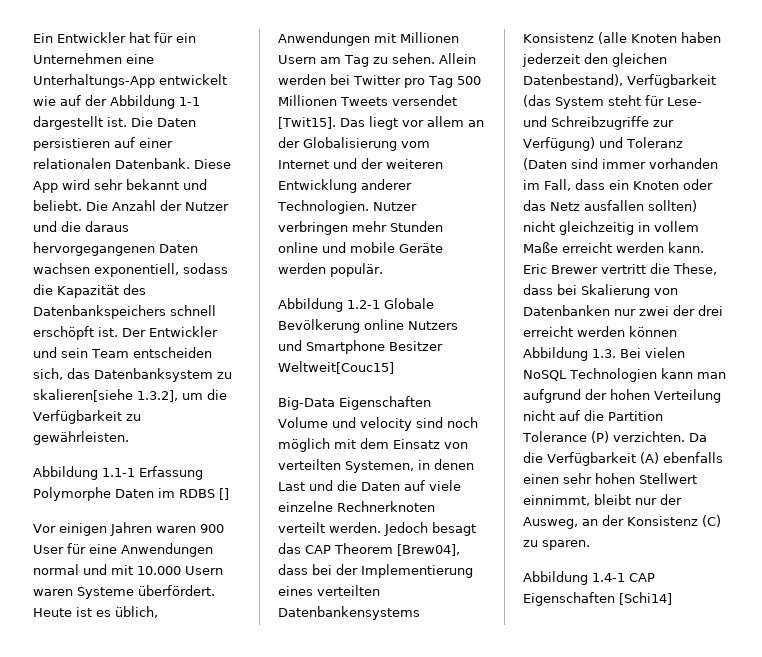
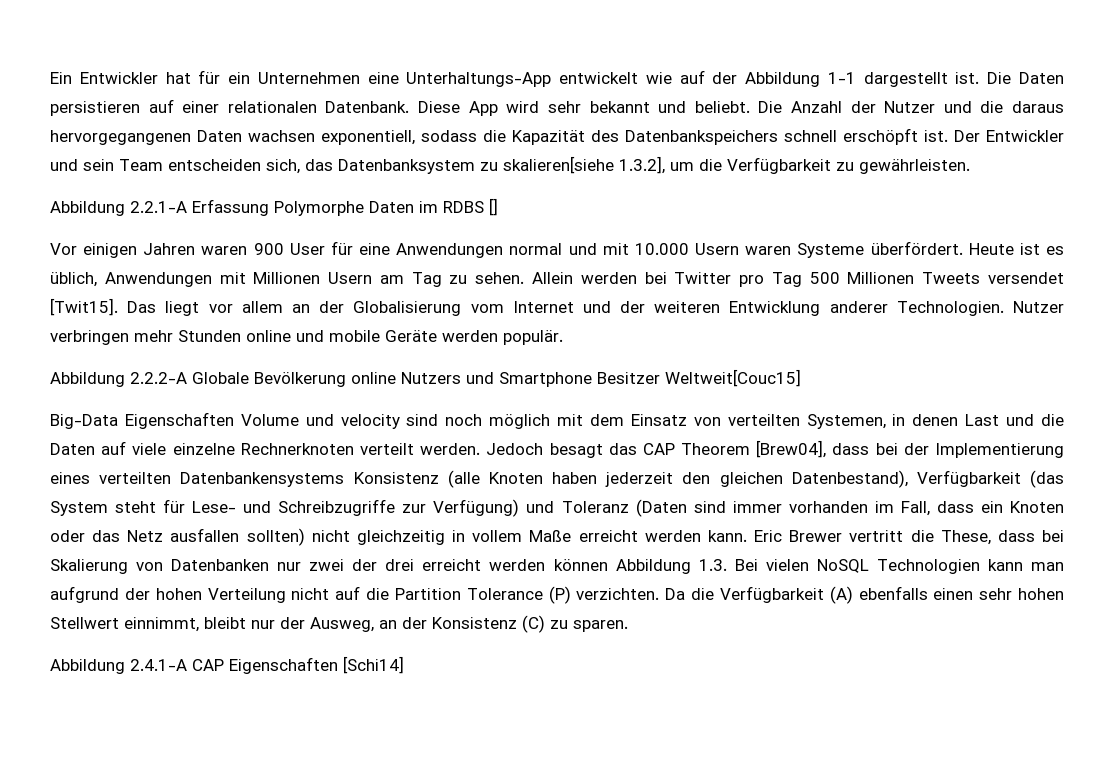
- Abbildung 1.1-1 Erfassung Polymorphe Daten im RDBS []
+ Abbildung 2.2.1-A Erfassung Polymorphe Daten im RDBS []
- Abbildung 1.2-1 Globale Bevölkerung online Nutzers und Smartphone Besitzer Weltweit[Couc15]
+ Abbildung 2.2.2-A Globale Bevölkerung online Nutzers und Smartphone Besitzer Weltweit[Couc15]
- Abbildung 1.4-1 CAP Eigenschaften [Schi14]
+ Abbildung 2.4.1-A CAP Eigenschaften [Schi14]

